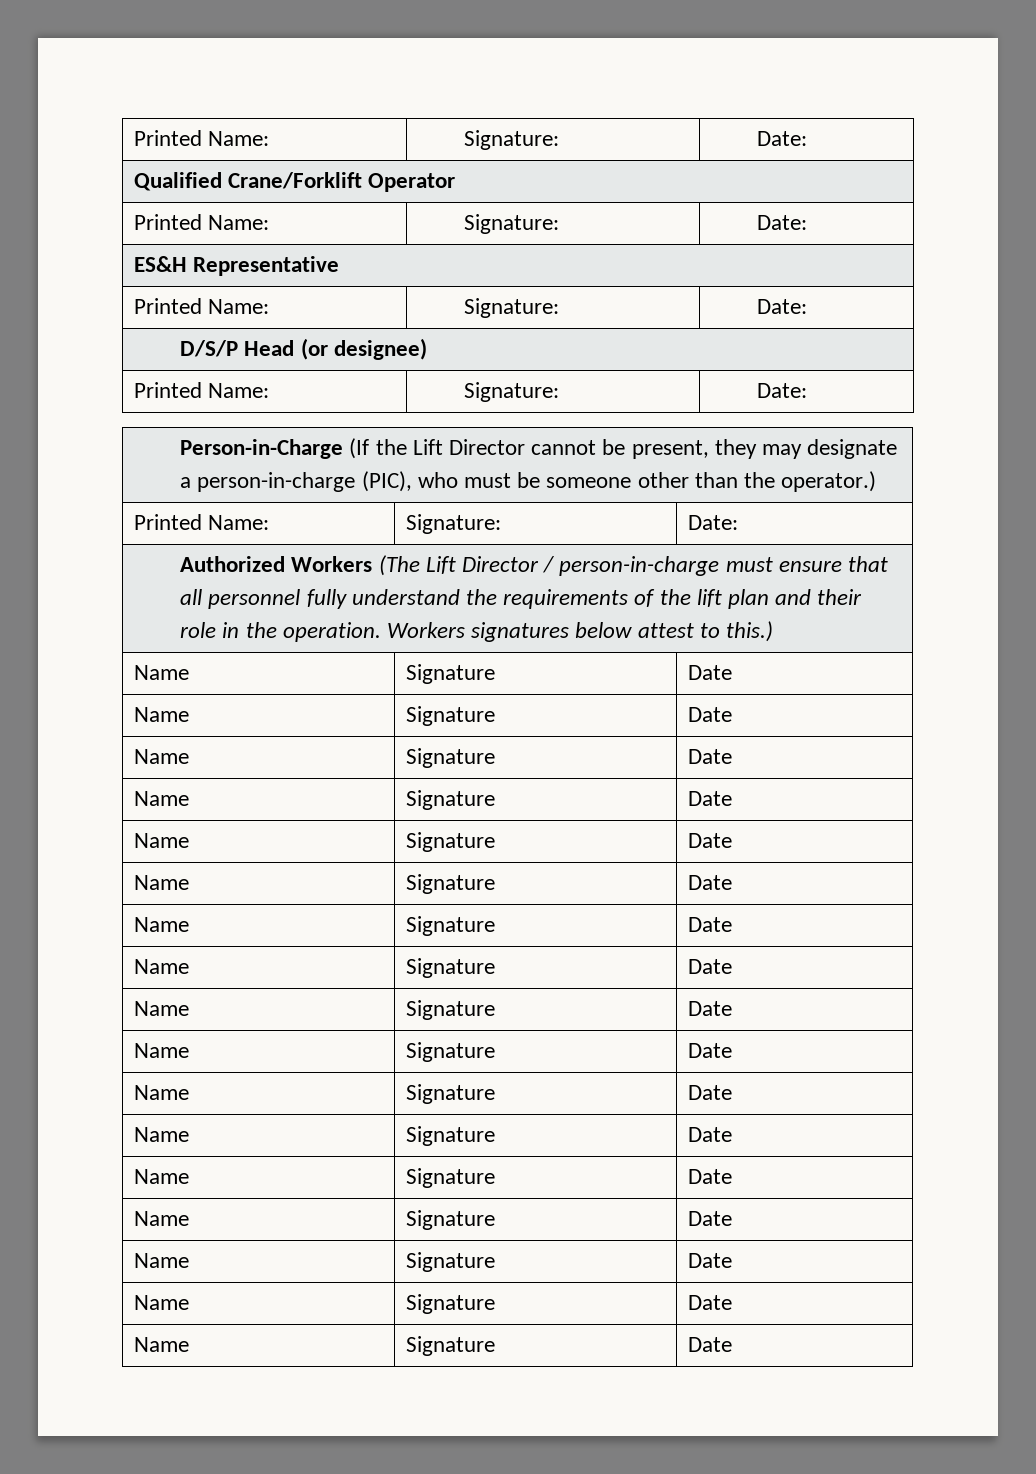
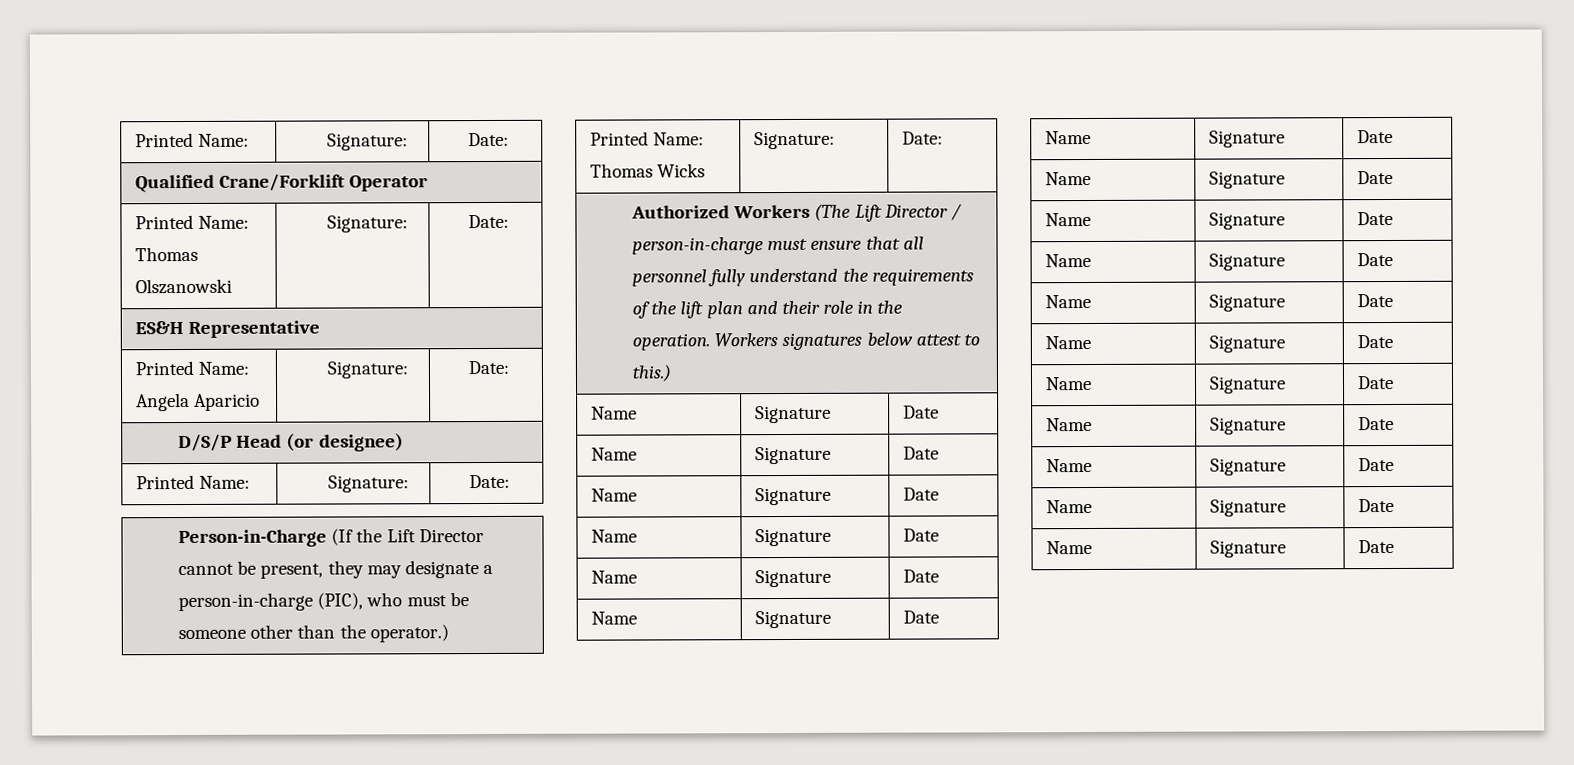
  Qualified Crane/Forklift Operator
- Printed Name: | Signature: | Date:
+ Printed Name: Thomas Olszanowski | Signature: | Date:
  ES&H Representative
- Printed Name: | Signature: | Date:
+ Printed Name: Angela Aparicio | Signature: | Date:
  Person-in-Charge (If the Lift Director cannot be present, they may designate a person-in-charge (PIC), who must be someone other than the operator.)
- Printed Name: | Signature: | Date:
+ Printed Name: Thomas Wicks | Signature: | Date:

